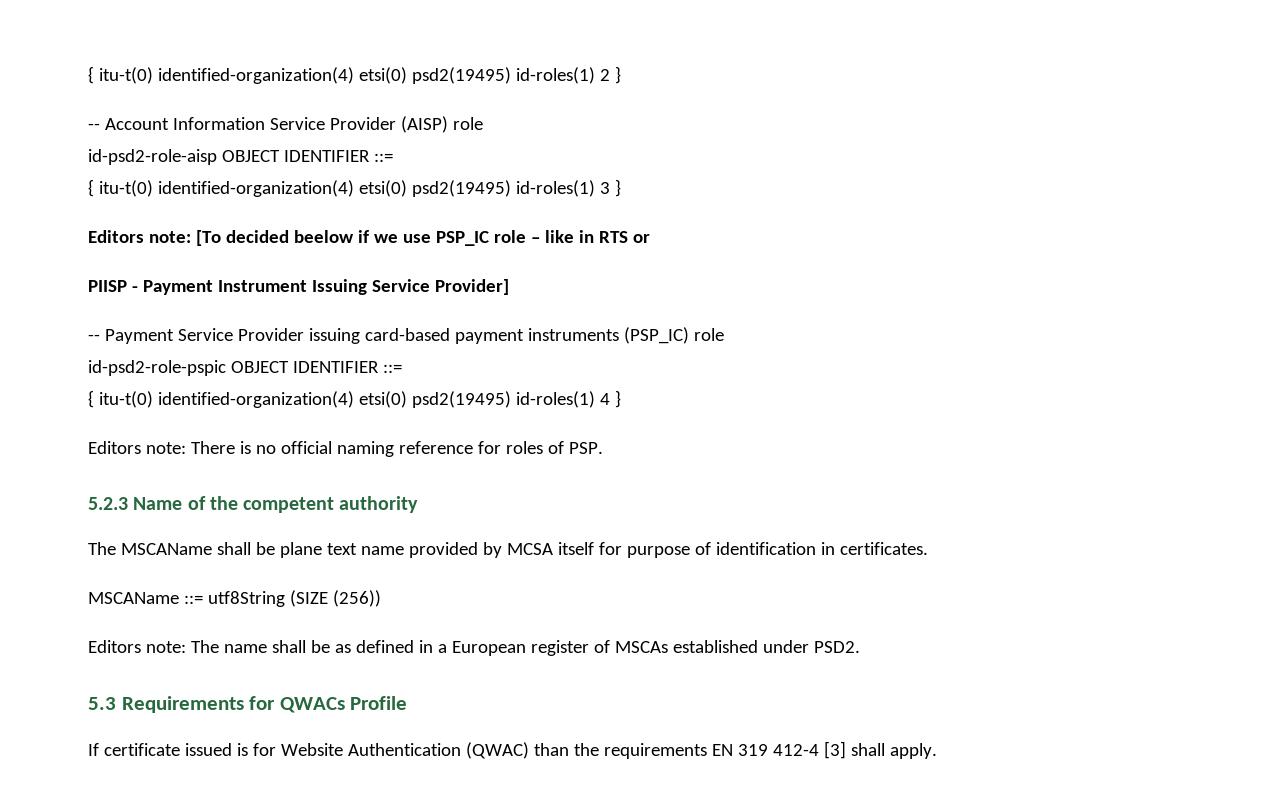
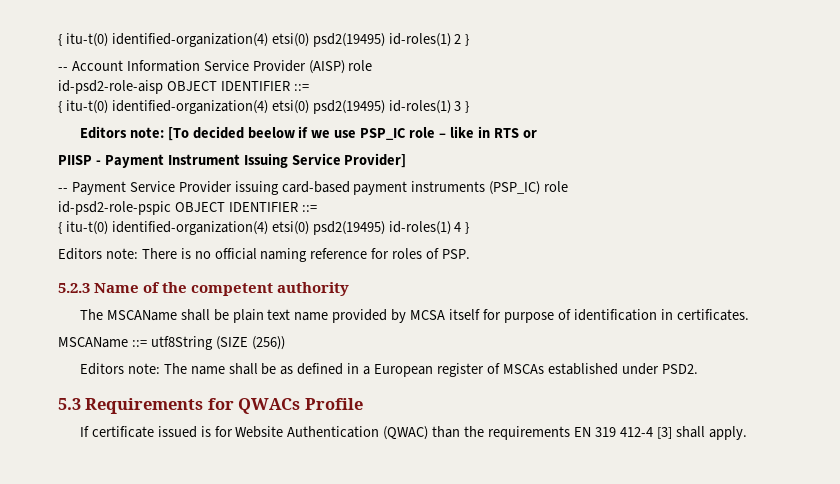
- The MSCAName shall be plane text name provided by MCSA itself for purpose of identification in certificates.
+ The MSCAName shall be plain text name provided by MCSA itself for purpose of identification in certificates.

